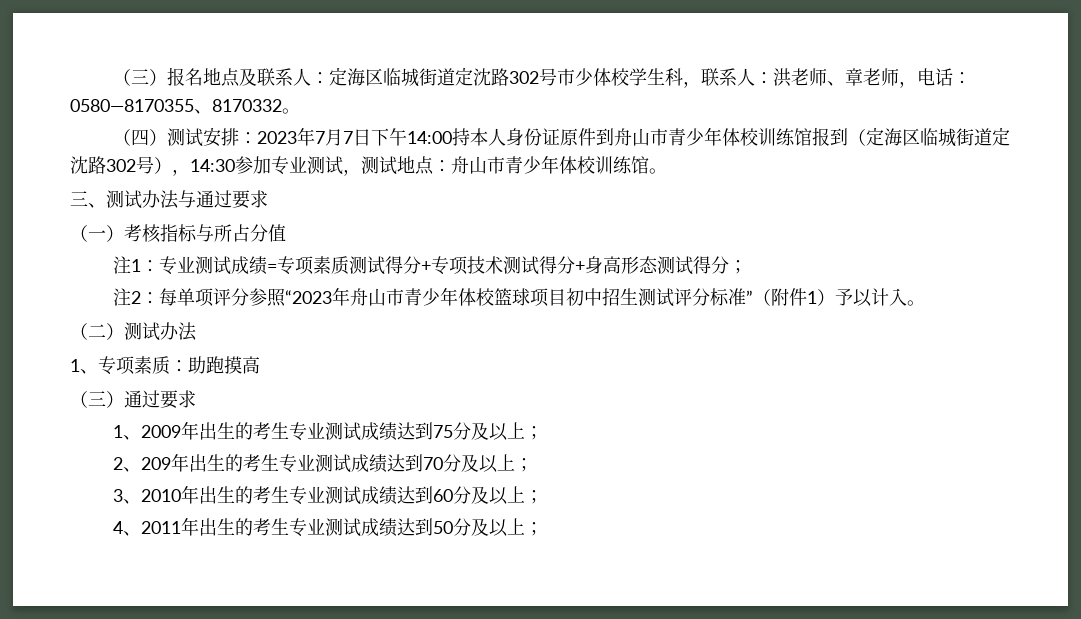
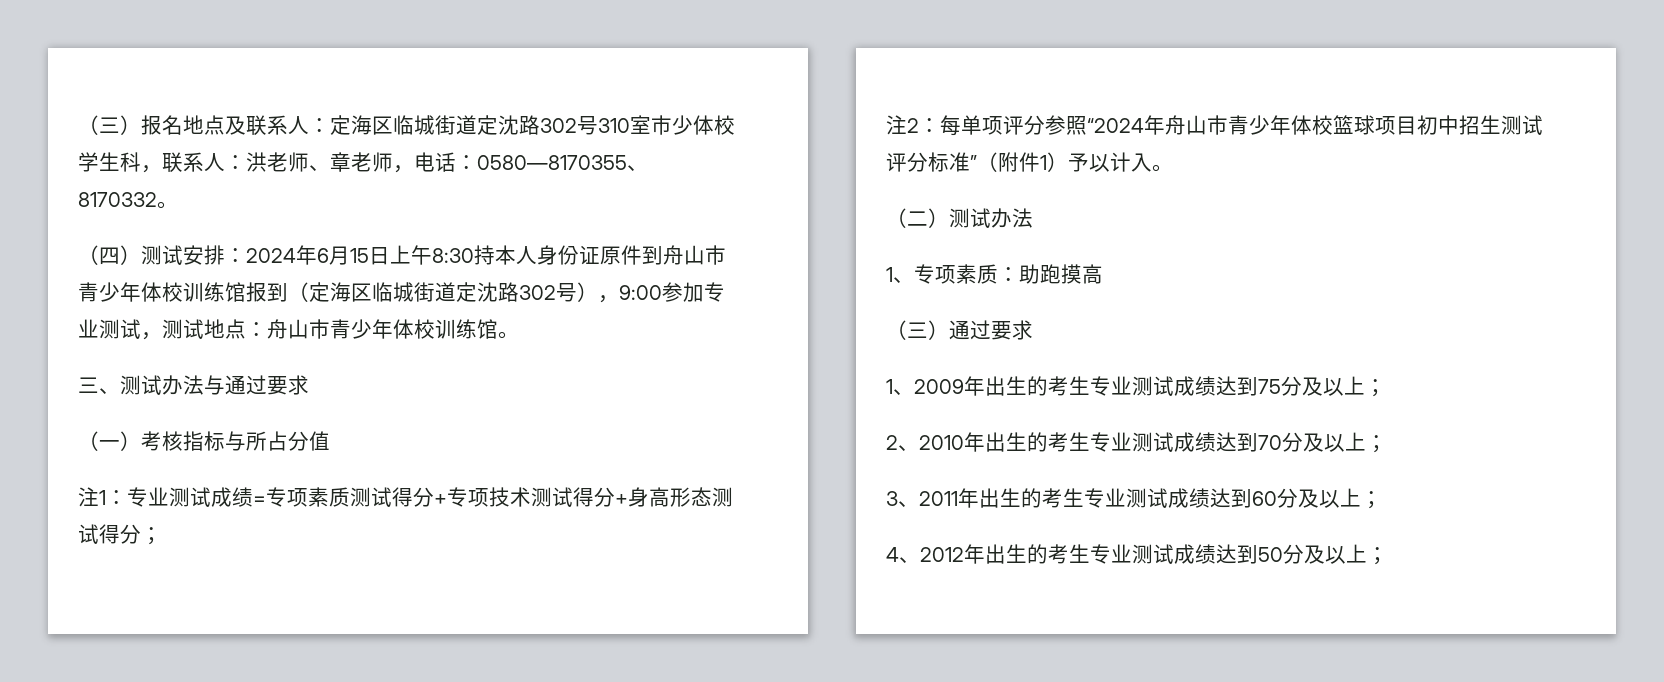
- （三）报名地点及联系人：定海区临城街道定沈路302号市少体校学生科，联系人：洪老师、章老师，电话：0580—8170355、8170332。
+ （三）报名地点及联系人：定海区临城街道定沈路302号310室市少体校学生科，联系人：洪老师、章老师，电话：0580—8170355、8170332。
- （四）测试安排：2023年7月7日下午14:00持本人身份证原件到舟山市青少年体校训练馆报到（定海区临城街道定沈路302号），14:30参加专业测试，测试地点：舟山市青少年体校训练馆。
+ （四）测试安排：2024年6月15日上午8:30持本人身份证原件到舟山市青少年体校训练馆报到（定海区临城街道定沈路302号），9:00参加专业测试，测试地点：舟山市青少年体校训练馆。
- 注2：每单项评分参照“2023年舟山市青少年体校篮球项目初中招生测试评分标准”（附件1）予以计入。
+ 注2：每单项评分参照“2024年舟山市青少年体校篮球项目初中招生测试评分标准”（附件1）予以计入。
- 2、209年出生的考生专业测试成绩达到70分及以上；
+ 2、2010年出生的考生专业测试成绩达到70分及以上；
- 3、2010年出生的考生专业测试成绩达到60分及以上；
+ 3、2011年出生的考生专业测试成绩达到60分及以上；
- 4、2011年出生的考生专业测试成绩达到50分及以上；
+ 4、2012年出生的考生专业测试成绩达到50分及以上；

